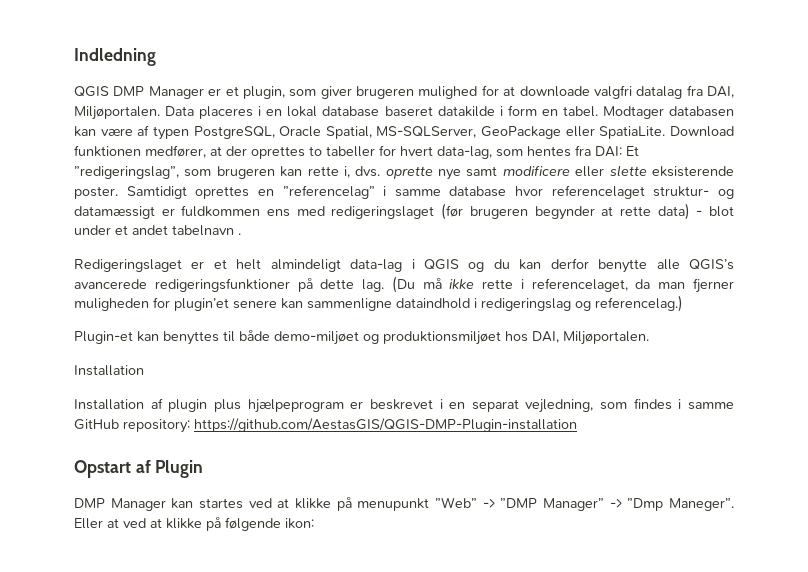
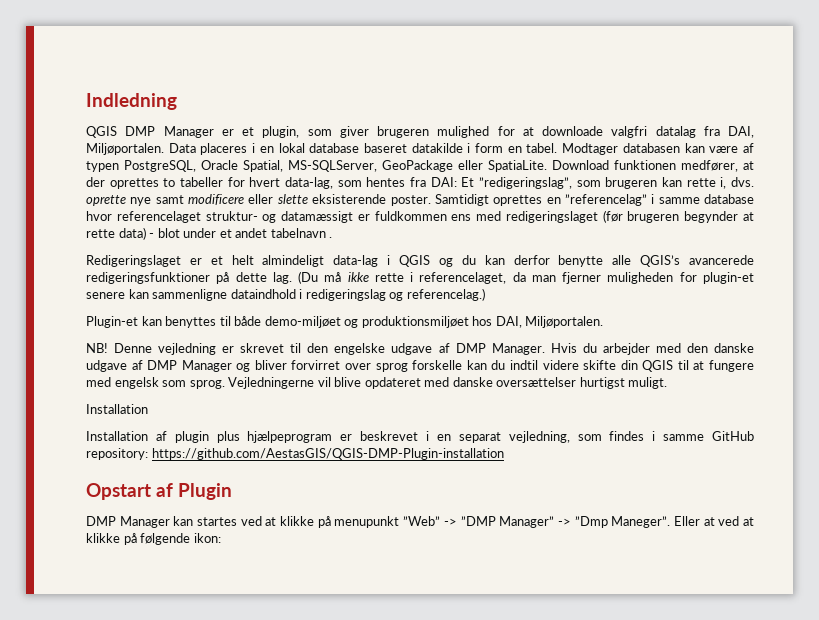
- (Du må ikke rette i referencelaget, da man fjerner muligheden for plugin’et senere kan sammenligne dataindhold i redigeringslag og referencelag.)
+ (Du må ikke rette i referencelaget, da man fjerner muligheden for plugin-et senere kan sammenligne dataindhold i redigeringslag og referencelag.)
+ NB! Denne vejledning er skrevet til den engelske udgave af DMP Manager. Hvis du arbejder med den danske udgave af DMP Manager og bliver forvirret over sprog forskelle kan du indtil videre skifte din QGIS til at fungere med engelsk som sprog. Vejledningerne vil blive opdateret med danske oversættelser hurtigst muligt.

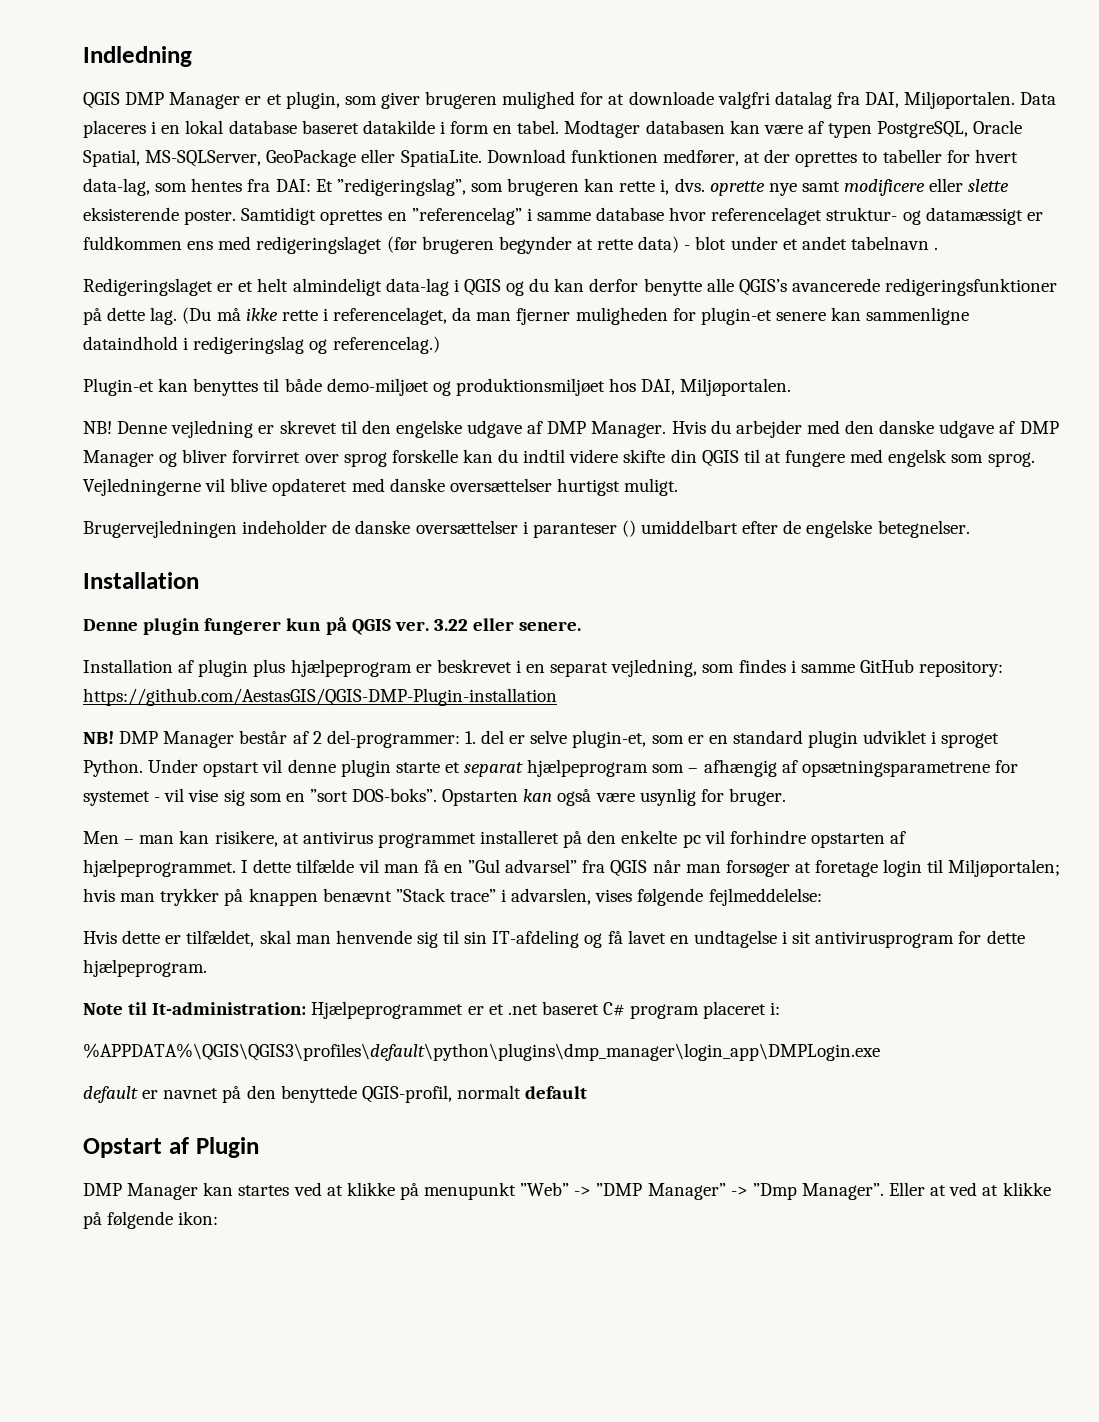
  Vejledningerne vil blive opdateret med danske oversættelser hurtigst muligt.
+ Brugervejledningen indeholder de danske oversættelser i paranteser () umiddelbart efter de engelske betegnelser.
  Installation
+ Denne plugin fungerer kun på QGIS ver. 3.22 eller senere.
+ NB! DMP Manager består af 2 del-programmer: 1. del er selve plugin-et, som er en standard plugin udviklet i sproget Python. Under opstart vil denne plugin starte et separat hjælpeprogram som – afhængig af opsætningsparametrene for systemet - vil vise sig som en ”sort DOS-boks”. Opstarten kan også være usynlig for bruger.
+ Men – man kan risikere, at antivirus programmet installeret på den enkelte pc vil forhindre opstarten af hjælpeprogrammet. I dette tilfælde vil man få en ”Gul advarsel” fra QGIS når man forsøger at foretage login til Miljøportalen; hvis man trykker på knappen benævnt ”Stack trace” i advarslen, vises følgende fejlmeddelelse:
+ Hvis dette er tilfældet, skal man henvende sig til sin IT-afdeling og få lavet en undtagelse i sit antivirusprogram for dette hjælpeprogram.
+ Note til It-administration: Hjælpeprogrammet er et .net baseret C# program placeret i:
+ %APPDATA%\QGIS\QGIS3\profiles\default\python\plugins\dmp_manager\login_app\DMPLogin.exe
+ default er navnet på den benyttede QGIS-profil, normalt default
- DMP Manager kan startes ved at klikke på menupunkt ”Web” -> ”DMP Manager” -> ”Dmp Maneger”.
+ DMP Manager kan startes ved at klikke på menupunkt ”Web” -> ”DMP Manager” -> ”Dmp Manager”.

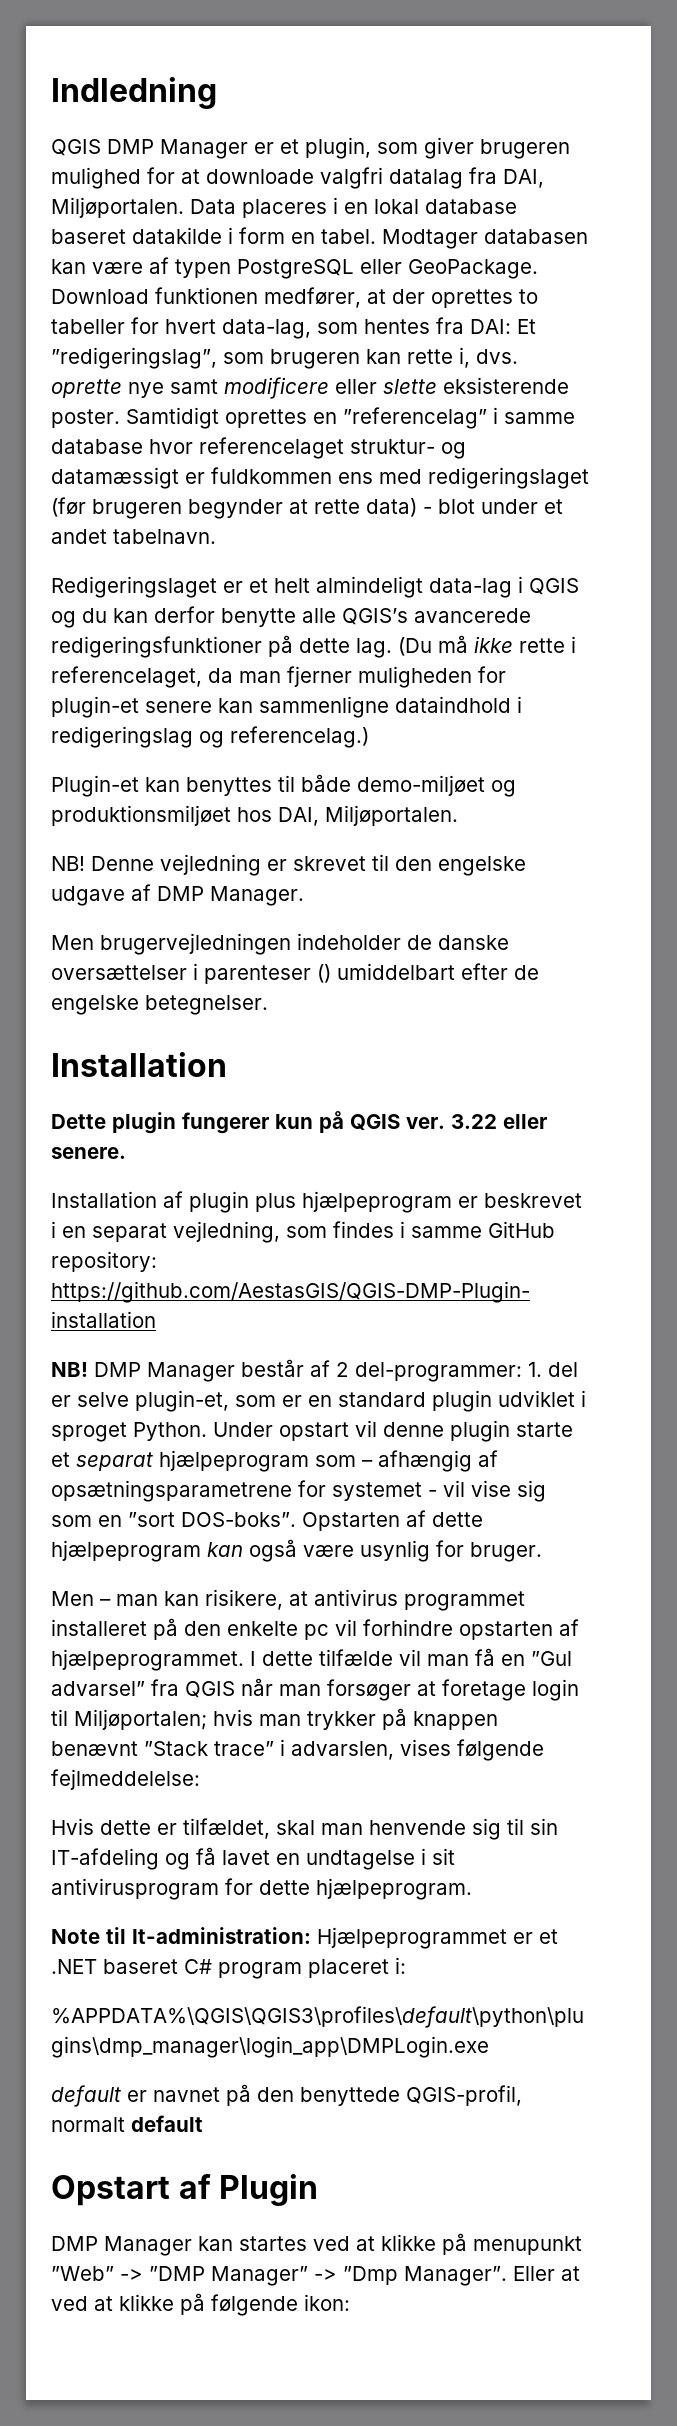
- Modtager databasen kan være af typen PostgreSQL, Oracle Spatial, MS-SQLServer, GeoPackage eller SpatiaLite.
+ Modtager databasen kan være af typen PostgreSQL eller GeoPackage.
- Samtidigt oprettes en ”referencelag” i samme database hvor referencelaget struktur- og datamæssigt er fuldkommen ens med redigeringslaget (før brugeren begynder at rette data) - blot under et andet tabelnavn .
+ Samtidigt oprettes en ”referencelag” i samme database hvor referencelaget struktur- og datamæssigt er fuldkommen ens med redigeringslaget (før brugeren begynder at rette data) - blot under et andet tabelnavn.
- Denne vejledning er skrevet til den engelske udgave af DMP Manager. Hvis du arbejder med den danske udgave af DMP Manager og bliver forvirret over sprog forskelle kan du indtil videre skifte din QGIS til at fungere med engelsk som sprog. Vejledningerne vil blive opdateret med danske oversættelser hurtigst muligt.
- Brugervejledningen indeholder de danske oversættelser i paranteser () umiddelbart efter de engelske betegnelser.
+ Denne vejledning er skrevet til den engelske udgave af DMP Manager.
+ Men brugervejledningen indeholder de danske oversættelser i parenteser () umiddelbart efter de engelske betegnelser.
- Denne plugin fungerer kun på QGIS ver.
+ Dette plugin fungerer kun på QGIS ver.
- Opstarten kan også være usynlig for bruger.
+ Opstarten af dette hjælpeprogram kan også være usynlig for bruger.
- Note til It-administration: Hjælpeprogrammet er et .net baseret C# program placeret i:
+ Note til It-administration: Hjælpeprogrammet er et .NET baseret C# program placeret i:

